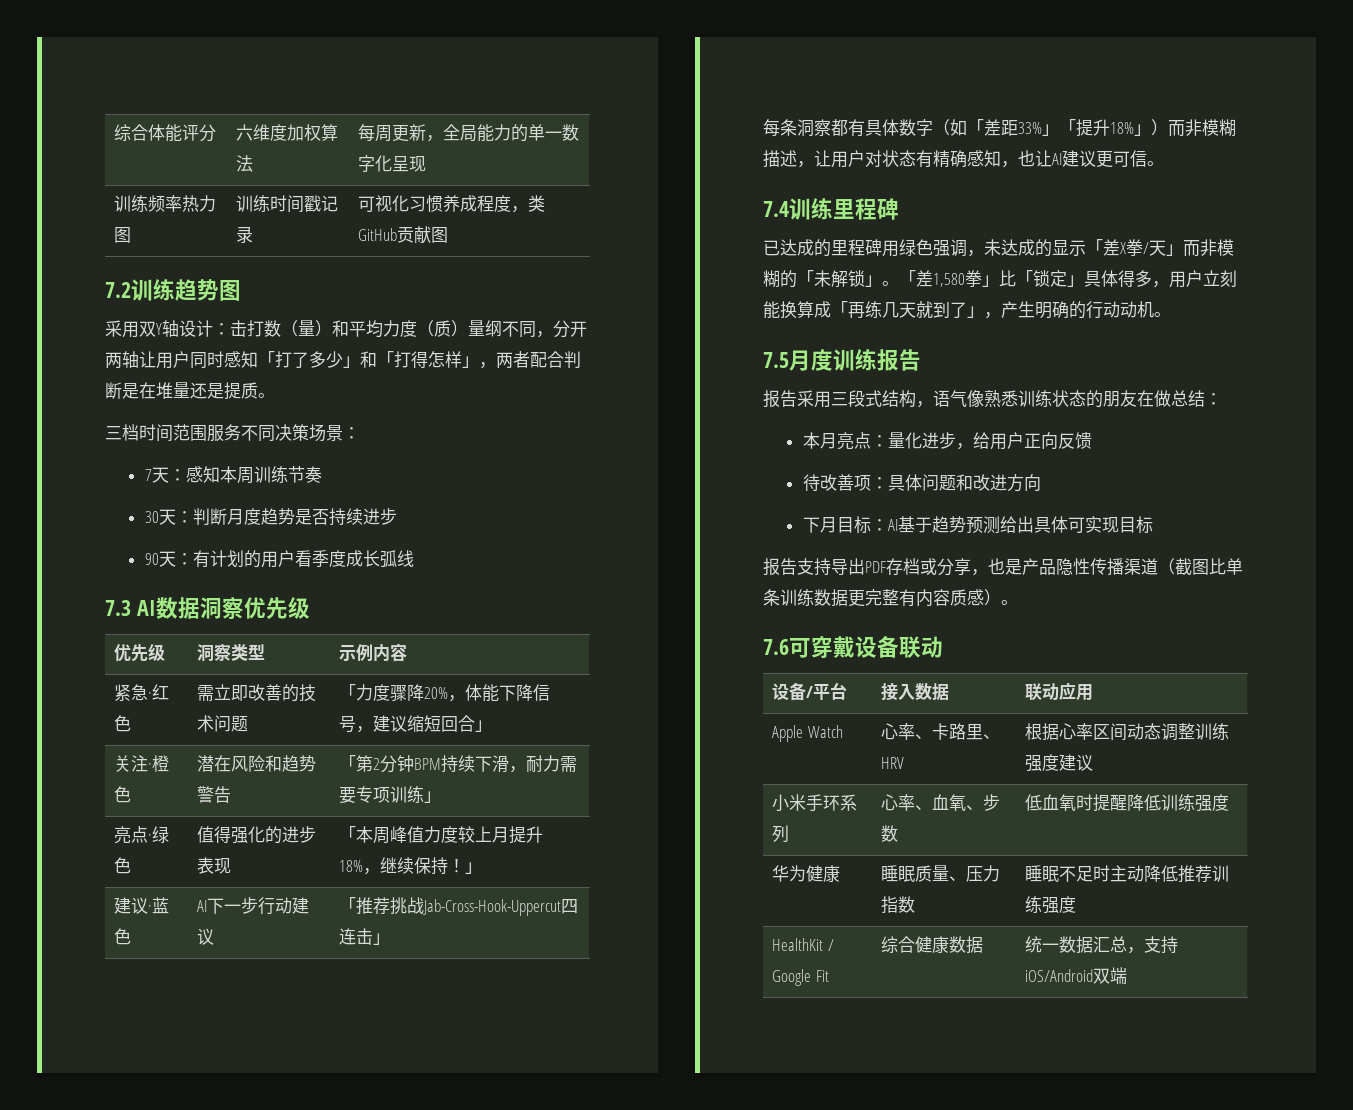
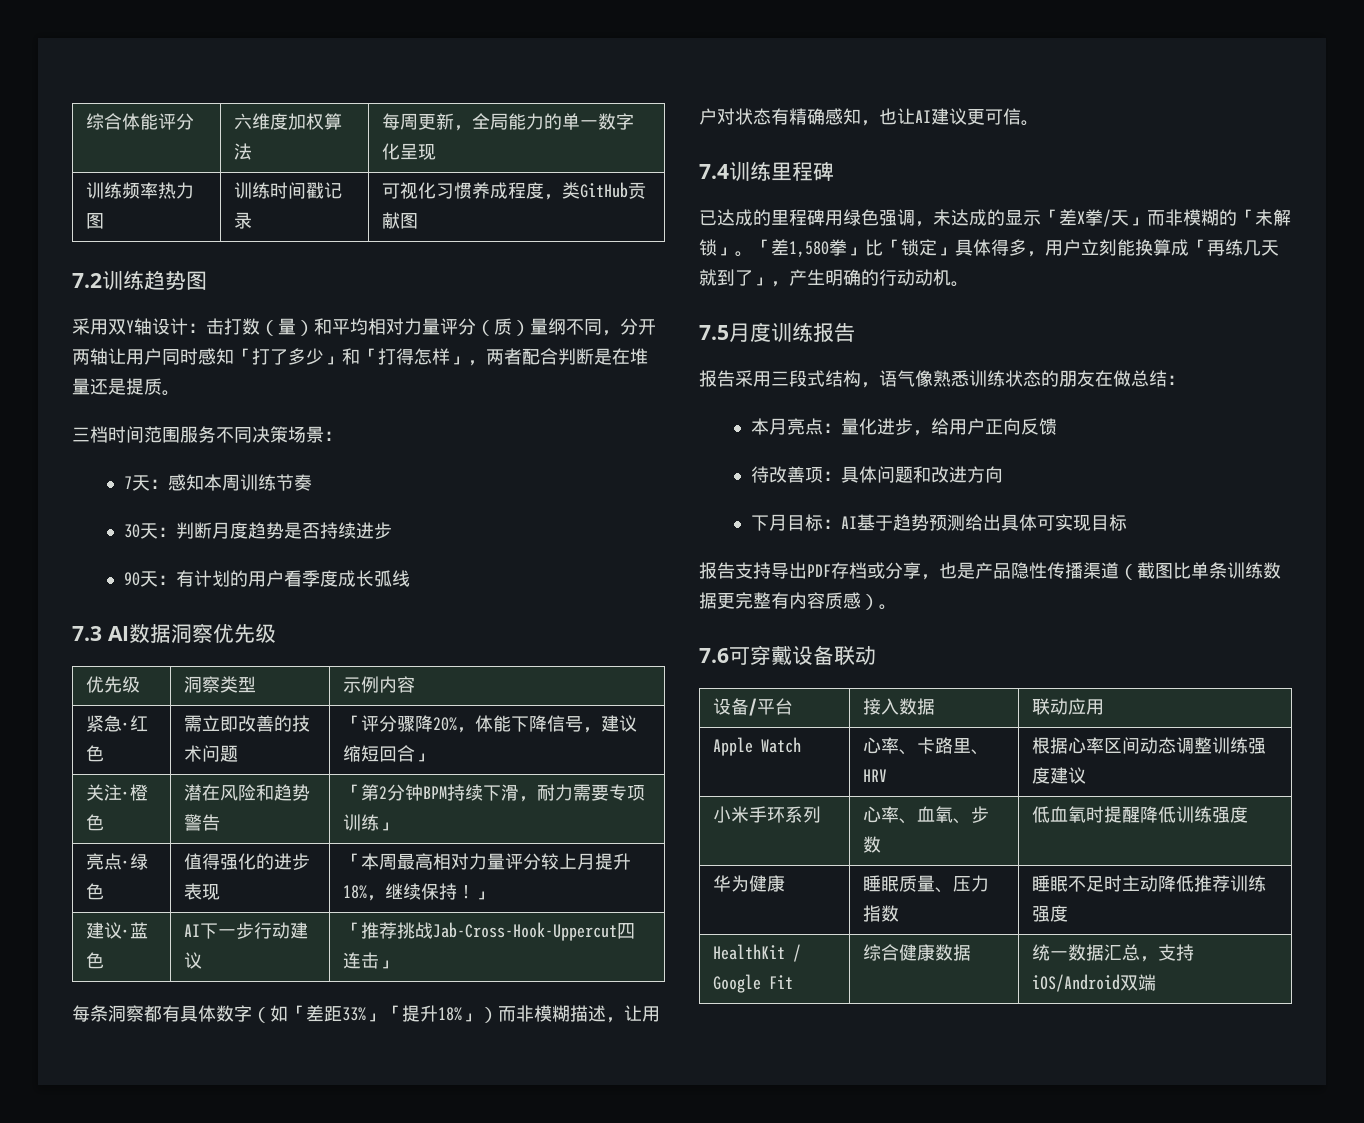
- 采用双Y轴设计：击打数（量）和平均力度（质）量纲不同，分开两轴让用户同时感知「打了多少」和「打得怎样」，两者配合判断是在堆量还是提质。
+ 采用双Y轴设计：击打数（量）和平均相对力量评分（质）量纲不同，分开两轴让用户同时感知「打了多少」和「打得怎样」，两者配合判断是在堆量还是提质。
- 紧急·红色 | 需立即改善的技术问题 | 「力度骤降20%，体能下降信号，建议缩短回合」
+ 紧急·红色 | 需立即改善的技术问题 | 「评分骤降20%，体能下降信号，建议缩短回合」
- 亮点·绿色 | 值得强化的进步表现 | 「本周峰值力度较上月提升18%，继续保持！」
+ 亮点·绿色 | 值得强化的进步表现 | 「本周最高相对力量评分较上月提升18%，继续保持！」

